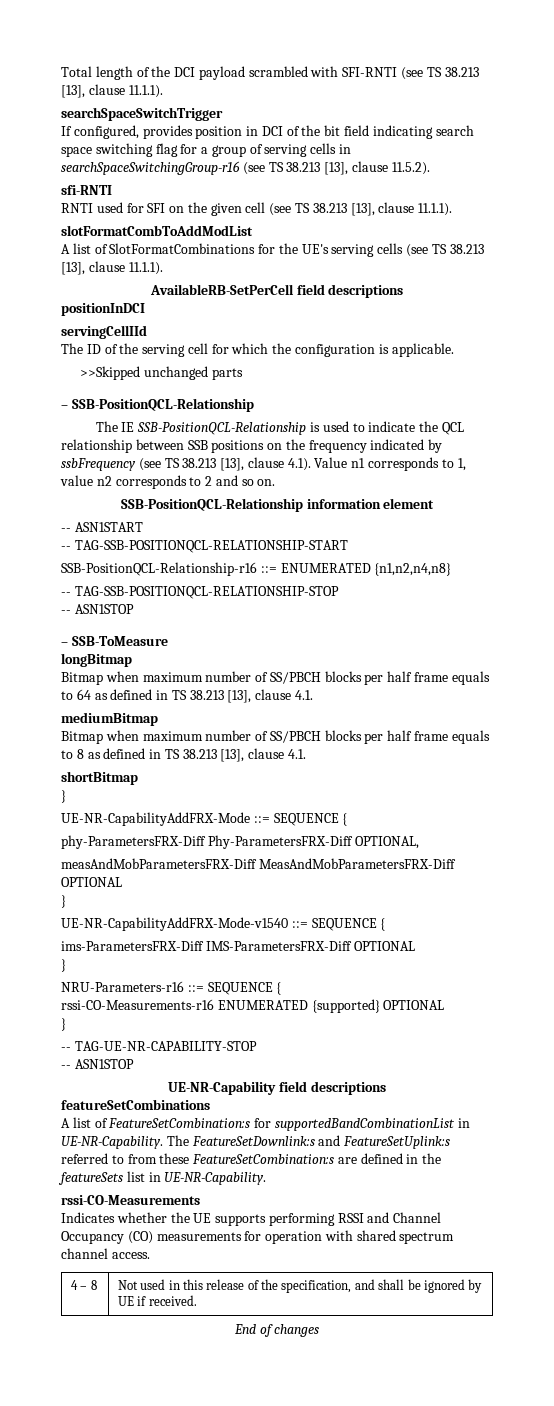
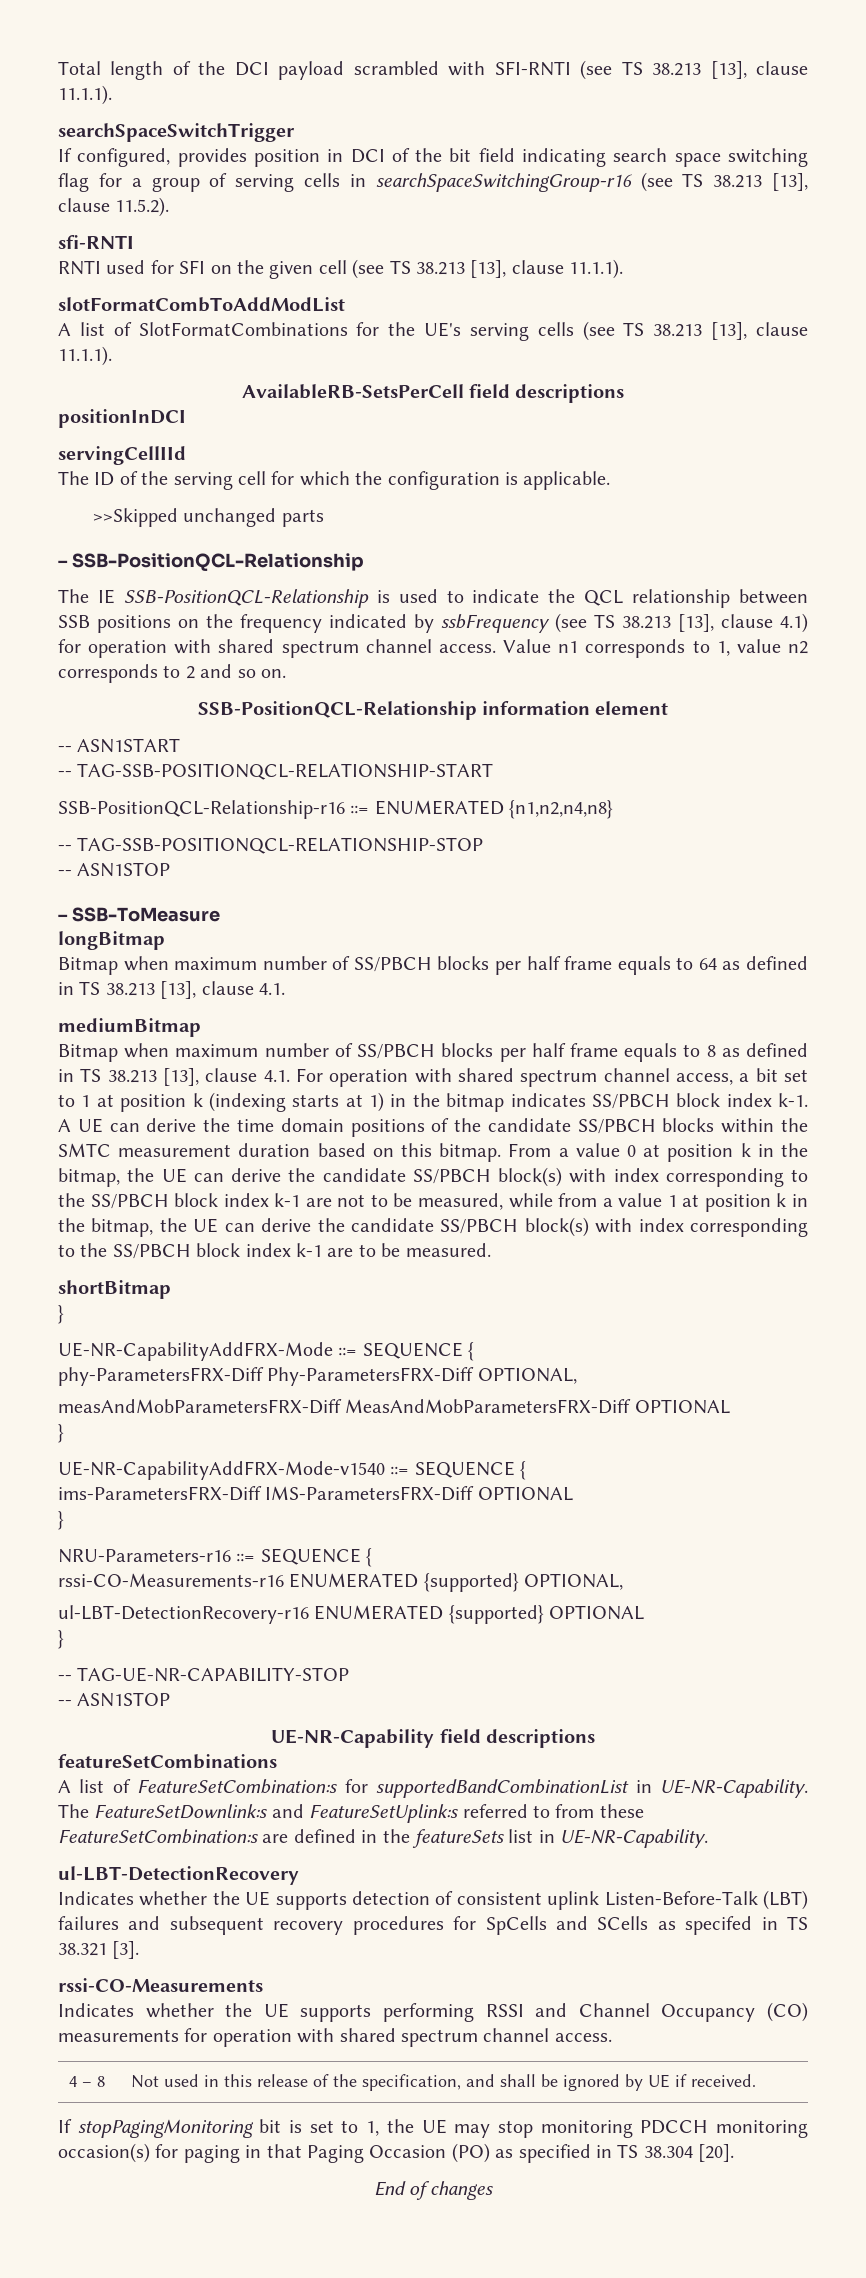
- AvailableRB-SetPerCell field descriptions
+ AvailableRB-SetsPerCell field descriptions
- The IE SSB-PositionQCL-Relationship is used to indicate the QCL relationship between SSB positions on the frequency indicated by ssbFrequency (see TS 38.213 [13], clause 4.1). Value n1 corresponds to 1, value n2 corresponds to 2 and so on.
+ The IE SSB-PositionQCL-Relationship is used to indicate the QCL relationship between SSB positions on the frequency indicated by ssbFrequency (see TS 38.213 [13], clause 4.1) for operation with shared spectrum channel access. Value n1 corresponds to 1, value n2 corresponds to 2 and so on.
- Bitmap when maximum number of SS/PBCH blocks per half frame equals to 8 as defined in TS 38.213 [13], clause 4.1.
+ Bitmap when maximum number of SS/PBCH blocks per half frame equals to 8 as defined in TS 38.213 [13], clause 4.1. For operation with shared spectrum channel access, a bit set to 1 at position k (indexing starts at 1) in the bitmap indicates SS/PBCH block index k-1. A UE can derive the time domain positions of the candidate SS/PBCH blocks within the SMTC measurement duration based on this bitmap. From a value 0 at position k in the bitmap, the UE can derive the candidate SS/PBCH block(s) with index corresponding to the SS/PBCH block index k-1 are not to be measured, while from a value 1 at position k in the bitmap, the UE can derive the candidate SS/PBCH block(s) with index corresponding to the SS/PBCH block index k-1 are to be measured.
- rssi-CO-Measurements-r16 ENUMERATED {supported} OPTIONAL
+ rssi-CO-Measurements-r16 ENUMERATED {supported} OPTIONAL,
+ ul-LBT-DetectionRecovery-r16 ENUMERATED {supported} OPTIONAL
+ ul-LBT-DetectionRecovery
+ Indicates whether the UE supports detection of consistent uplink Listen-Before-Talk (LBT) failures and subsequent recovery procedures for SpCells and SCells as specifed in TS 38.321 [3].
+ If stopPagingMonitoring bit is set to 1, the UE may stop monitoring PDCCH monitoring occasion(s) for paging in that Paging Occasion (PO) as specified in TS 38.304 [20].

